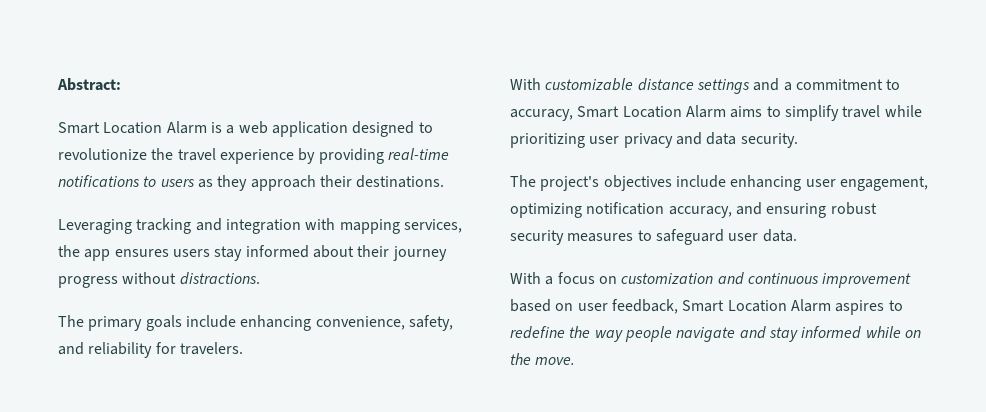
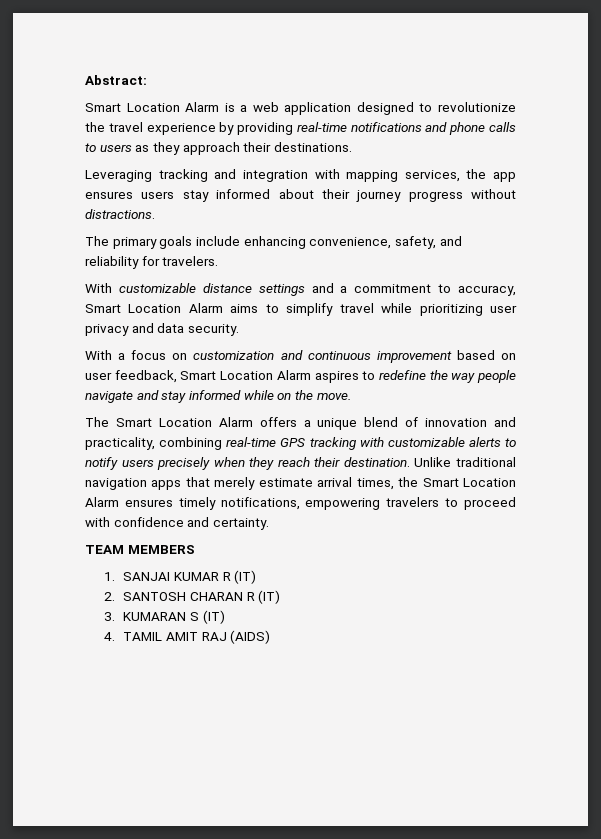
- Smart Location Alarm is a web application designed to revolutionize the travel experience by providing real-time notifications to users as they approach their destinations.
+ Smart Location Alarm is a web application designed to revolutionize the travel experience by providing real-time notifications and phone calls to users as they approach their destinations.
- The project's objectives include enhancing user engagement, optimizing notification accuracy, and ensuring robust security measures to safeguard user data.
+ The Smart Location Alarm offers a unique blend of innovation and practicality, combining real-time GPS tracking with customizable alerts to notify users precisely when they reach their destination. Unlike traditional navigation apps that merely estimate arrival times, the Smart Location Alarm ensures timely notifications, empowering travelers to proceed with confidence and certainty.
+ TEAM MEMBERS
+ 1. SANJAI KUMAR R (IT)
+ 2. SANTOSH CHARAN R (IT)
+ 3. KUMARAN S (IT)
+ 4. TAMIL AMIT RAJ (AIDS)

